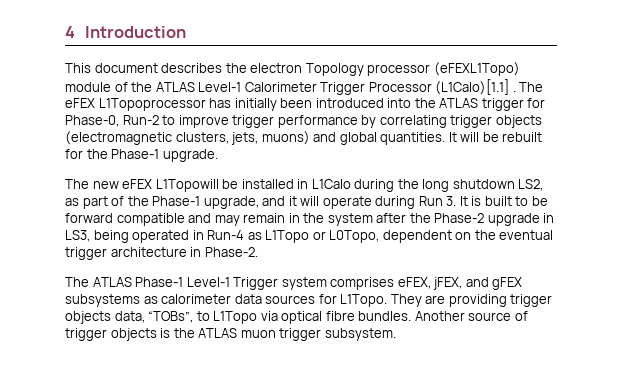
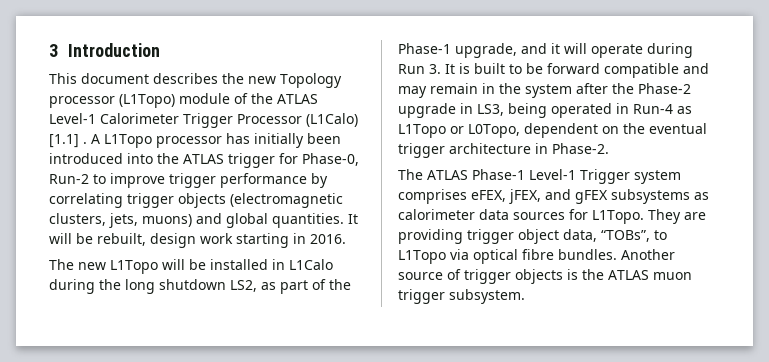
- 4 Introduction
+ 3 Introduction
- This document describes the electron Topology processor (eFEXL1Topo) module of the ATLAS Level-1 Calorimeter Trigger Processor (L1Calo)[1.1] . The eFEX L1Topoprocessor has initially been introduced into the ATLAS trigger for Phase-0, Run-2 to improve trigger performance by correlating trigger objects (electromagnetic clusters, jets, muons) and global quantities.
+ This document describes the new Topology processor (L1Topo) module of the ATLAS Level-1 Calorimeter Trigger Processor (L1Calo) [1.1] . A L1Topo processor has initially been introduced into the ATLAS trigger for Phase-0, Run-2 to improve trigger performance by correlating trigger objects (electromagnetic clusters, jets, muons) and global quantities.
- It will be rebuilt for the Phase-1 upgrade.
+ It will be rebuilt, design work starting in 2016.
- The new eFEX L1Topowill be installed in L1Calo during the long shutdown LS2, as part of the Phase-1 upgrade, and it will operate during Run 3. It is built to be forward compatible and may remain in the system after the Phase-2 upgrade in LS3, being operated in Run-4 as L1Topo or L0Topo, dependent on the eventual trigger architecture in Phase-2.
+ The new L1Topo will be installed in L1Calo during the long shutdown LS2, as part of the Phase-1 upgrade, and it will operate during Run 3. It is built to be forward compatible and may remain in the system after the Phase-2 upgrade in LS3, being operated in Run-4 as L1Topo or L0Topo, dependent on the eventual trigger architecture in Phase-2.
- They are providing trigger objects data, “TOBs”, to L1Topo via optical fibre bundles.
+ They are providing trigger object data, “TOBs”, to L1Topo via optical fibre bundles.

